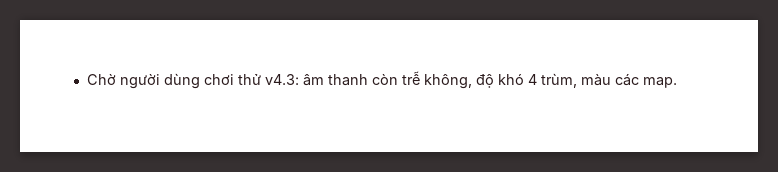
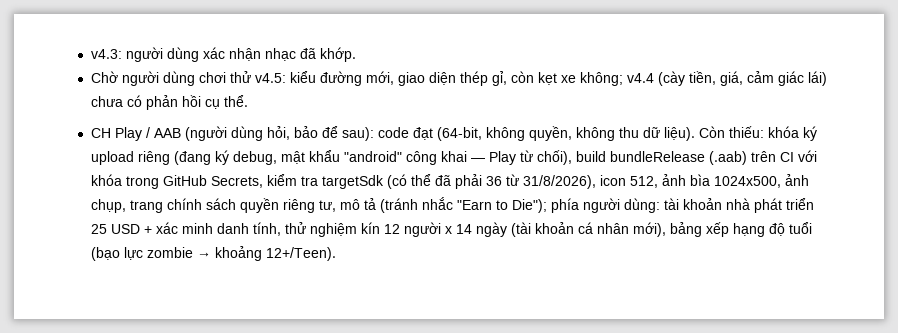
+ v4.3: người dùng xác nhận nhạc đã khớp.
- Chờ người dùng chơi thử v4.3: âm thanh còn trễ không, độ khó 4 trùm, màu các map.
+ Chờ người dùng chơi thử v4.5: kiểu đường mới, giao diện thép gỉ, còn kẹt xe không; v4.4 (cày tiền, giá, cảm giác lái) chưa có phản hồi cụ thể.
+ CH Play / AAB (người dùng hỏi, bảo để sau): code đạt (64-bit, không quyền, không thu dữ liệu). Còn thiếu: khóa ký upload riêng (đang ký debug, mật khẩu "android" công khai — Play từ chối), build bundleRelease (.aab) trên CI với khóa trong GitHub Secrets, kiểm tra targetSdk (có thể đã phải 36 từ 31/8/2026), icon 512, ảnh bìa 1024x500, ảnh chụp, trang chính sách quyền riêng tư, mô tả (tránh nhắc "Earn to Die"); phía người dùng: tài khoản nhà phát triển 25 USD + xác minh danh tính, thử nghiệm kín 12 người x 14 ngày (tài khoản cá nhân mới), bảng xếp hạng độ tuổi (bạo lực zombie → khoảng 12+/Teen).

